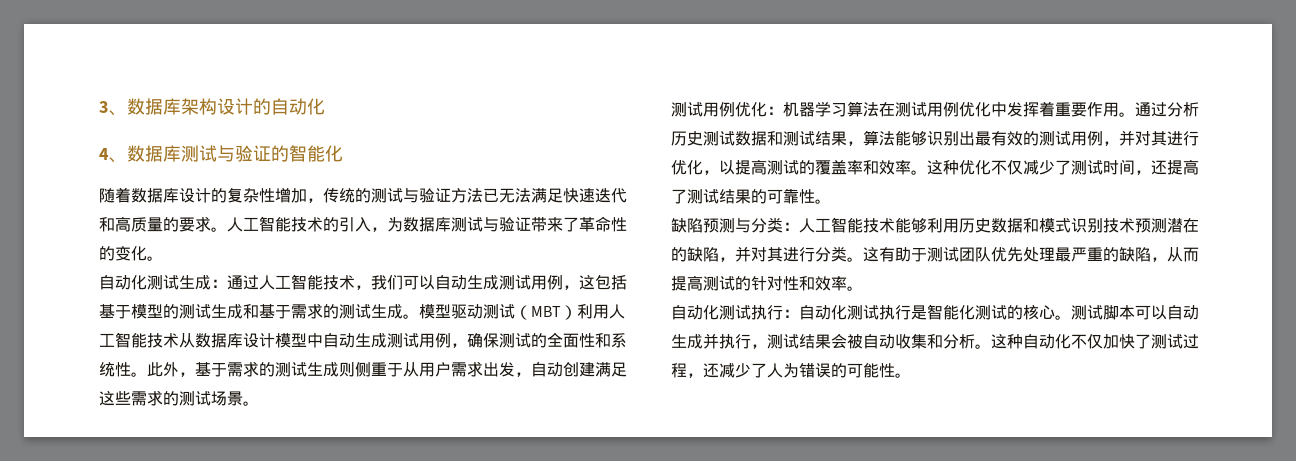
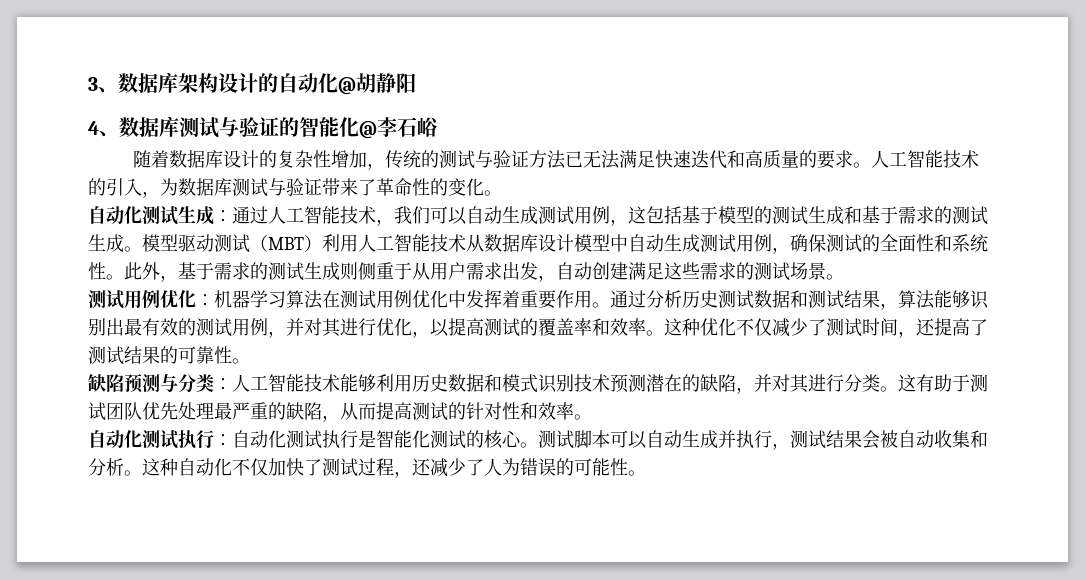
- 3、数据库架构设计的自动化
+ 3、数据库架构设计的自动化@胡静阳
- 4、数据库测试与验证的智能化
+ 4、数据库测试与验证的智能化@李石峪

